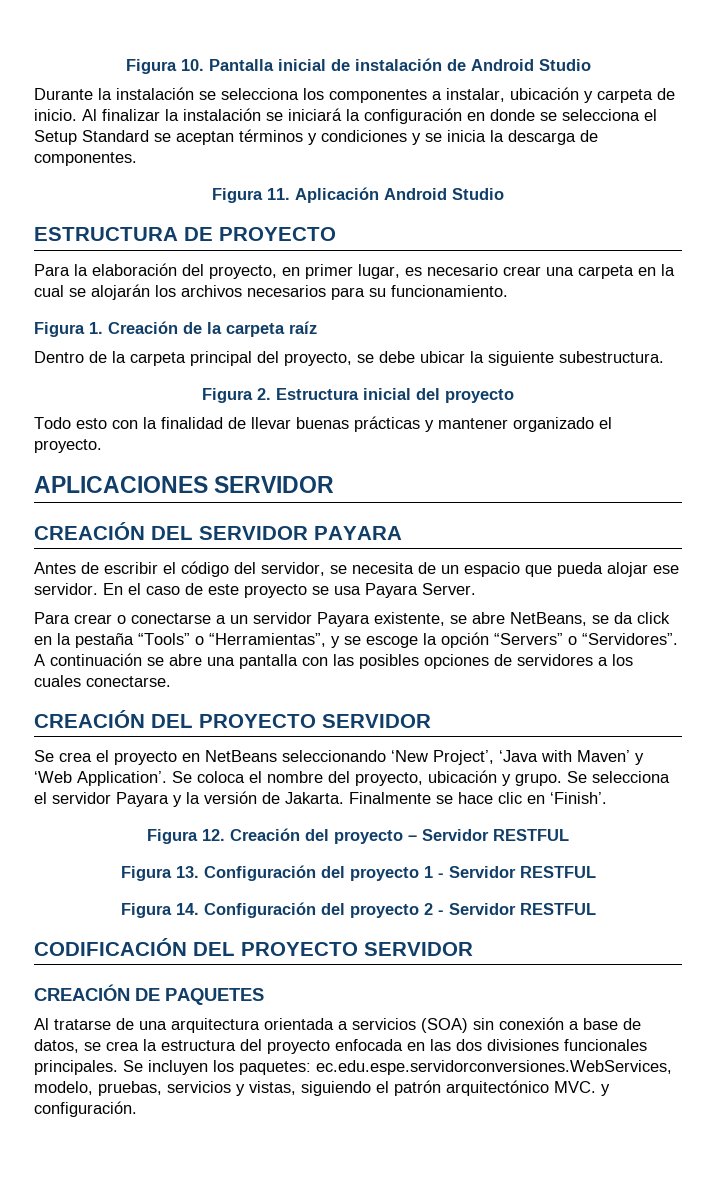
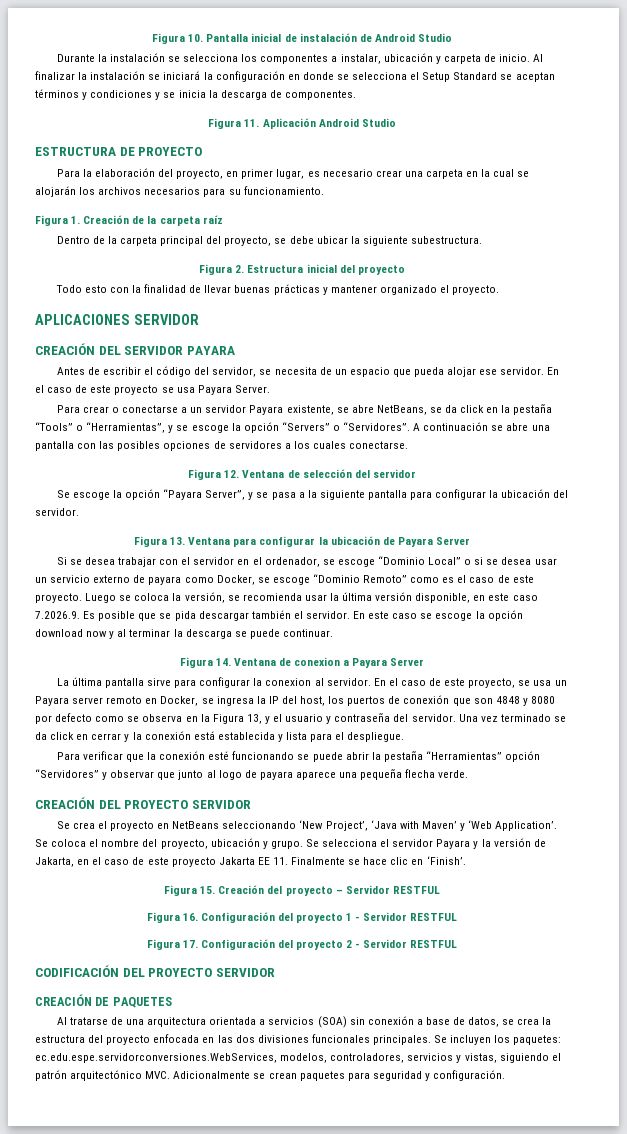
+ Figura 12. Ventana de selección del servidor
+ Se escoge la opción “Payara Server”, y se pasa a la siguiente pantalla para configurar la ubicación del servidor.
+ Figura 13. Ventana para configurar la ubicación de Payara Server
+ Si se desea trabajar con el servidor en el ordenador, se escoge “Dominio Local” o si se desea usar un servicio externo de payara como Docker, se escoge “Dominio Remoto” como es el caso de este proyecto. Luego se coloca la versión, se recomienda usar la última versión disponible, en este caso 7.2026.9. Es posible que se pida descargar también el servidor. En este caso se escoge la opción download now y al terminar la descarga se puede continuar.
+ Figura 14. Ventana de conexion a Payara Server
+ La última pantalla sirve para configurar la conexion al servidor. En el caso de este proyecto, se usa un Payara server remoto en Docker, se ingresa la IP del host, los puertos de conexión que son 4848 y 8080 por defecto como se observa en la Figura 13, y el usuario y contraseña del servidor. Una vez terminado se da click en cerrar y la conexión está establecida y lista para el despliegue.
+ Para verificar que la conexión esté funcionando se puede abrir la pestaña “Herramientas” opción “Servidores” y observar que junto al logo de payara aparece una pequeña flecha verde.
- Se selecciona el servidor Payara y la versión de Jakarta. Finalmente se hace clic en ‘Finish’.
+ Se selecciona el servidor Payara y la versión de Jakarta, en el caso de este proyecto Jakarta EE 11. Finalmente se hace clic en ‘Finish’.
- Figura 12. Creación del proyecto – Servidor RESTFUL
+ Figura 15. Creación del proyecto – Servidor RESTFUL
- Figura 13. Configuración del proyecto 1 - Servidor RESTFUL
+ Figura 16. Configuración del proyecto 1 - Servidor RESTFUL
- Figura 14. Configuración del proyecto 2 - Servidor RESTFUL
+ Figura 17. Configuración del proyecto 2 - Servidor RESTFUL
- Se incluyen los paquetes: ec.edu.espe.servidorconversiones.WebServices, modelo, pruebas, servicios y vistas, siguiendo el patrón arquitectónico MVC. y configuración.
+ Se incluyen los paquetes: ec.edu.espe.servidorconversiones.WebServices, modelos, controladores, servicios y vistas, siguiendo el patrón arquitectónico MVC. Adicionalmente se crean paquetes para seguridad y configuración.

